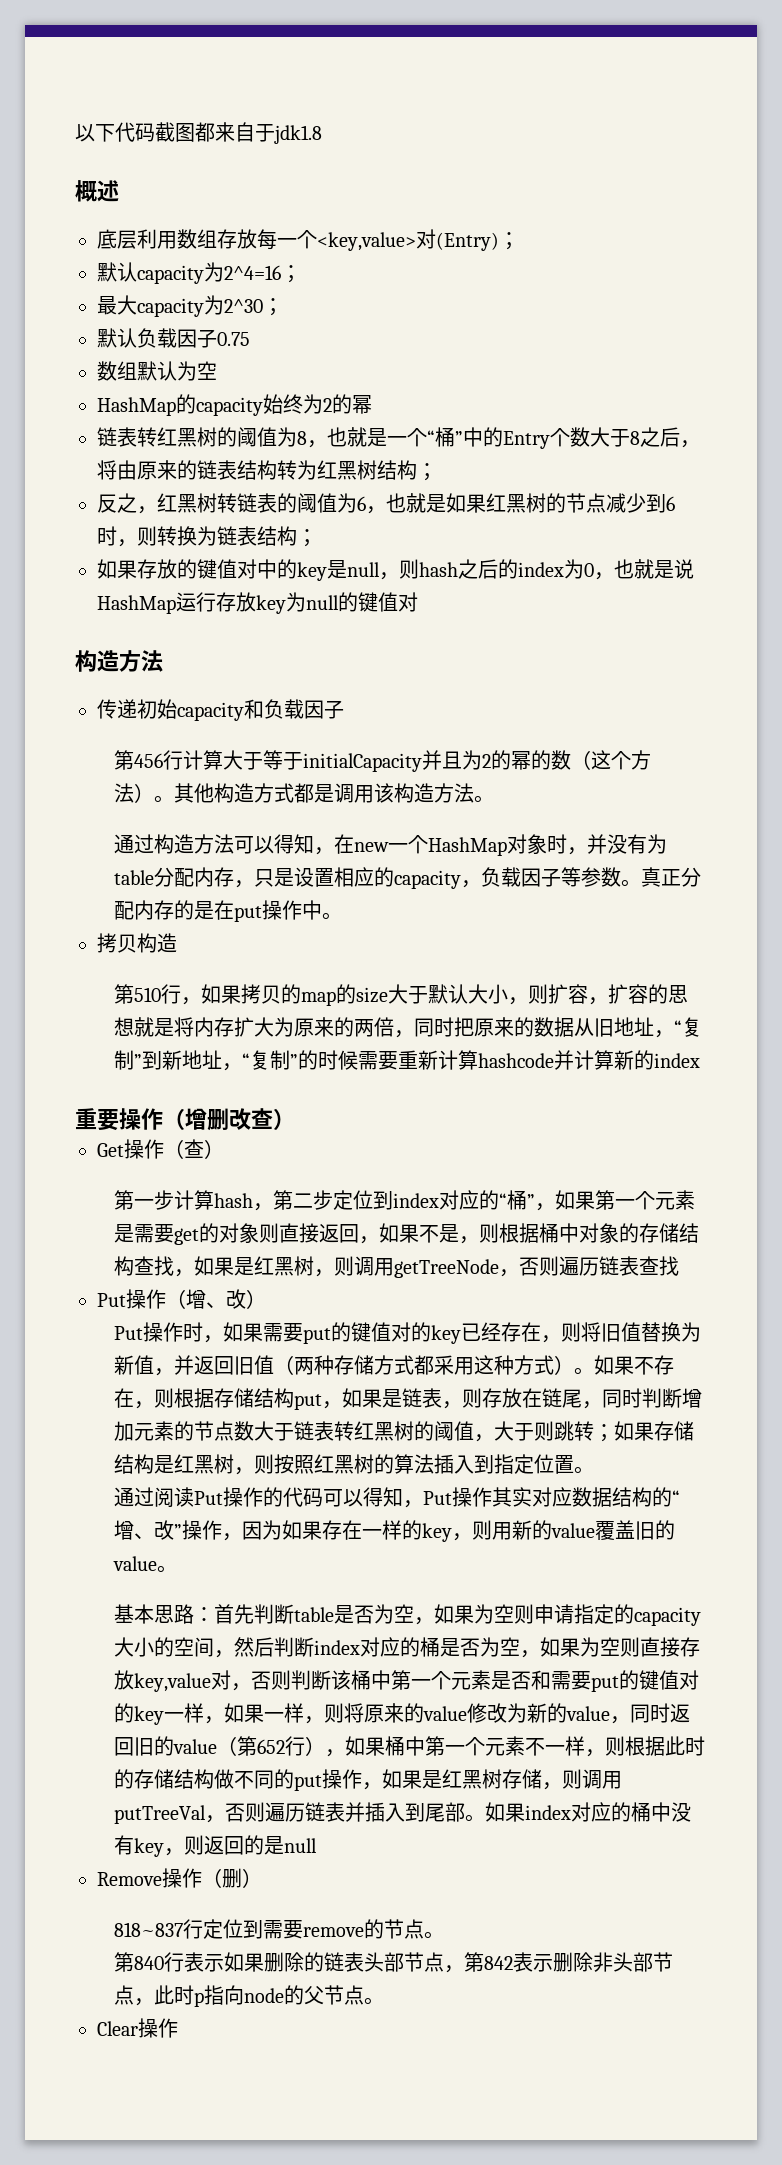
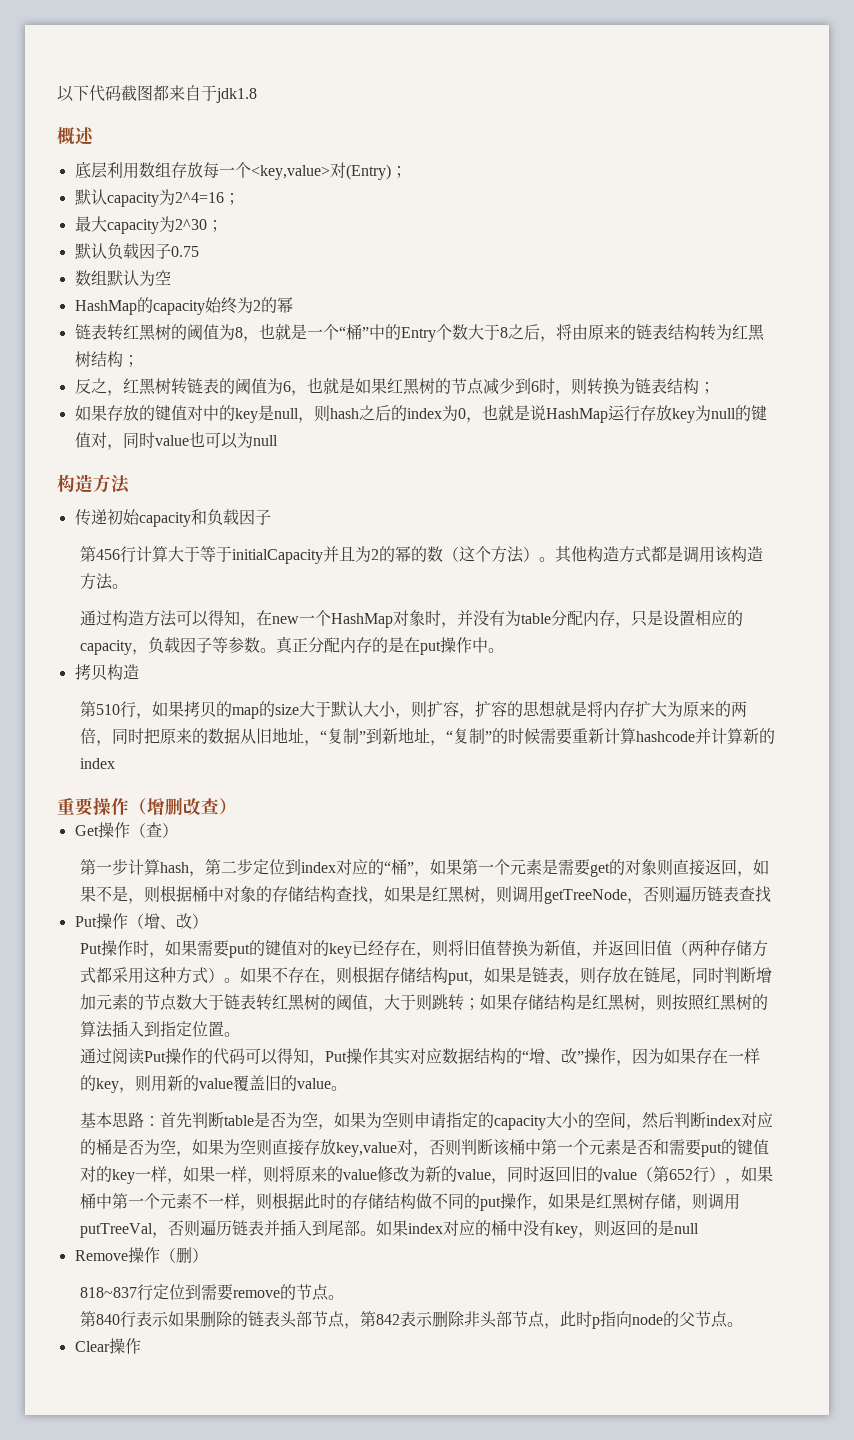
- 如果存放的键值对中的key是null，则hash之后的index为0，也就是说HashMap运行存放key为null的键值对
+ 如果存放的键值对中的key是null，则hash之后的index为0，也就是说HashMap运行存放key为null的键值对，同时value也可以为null

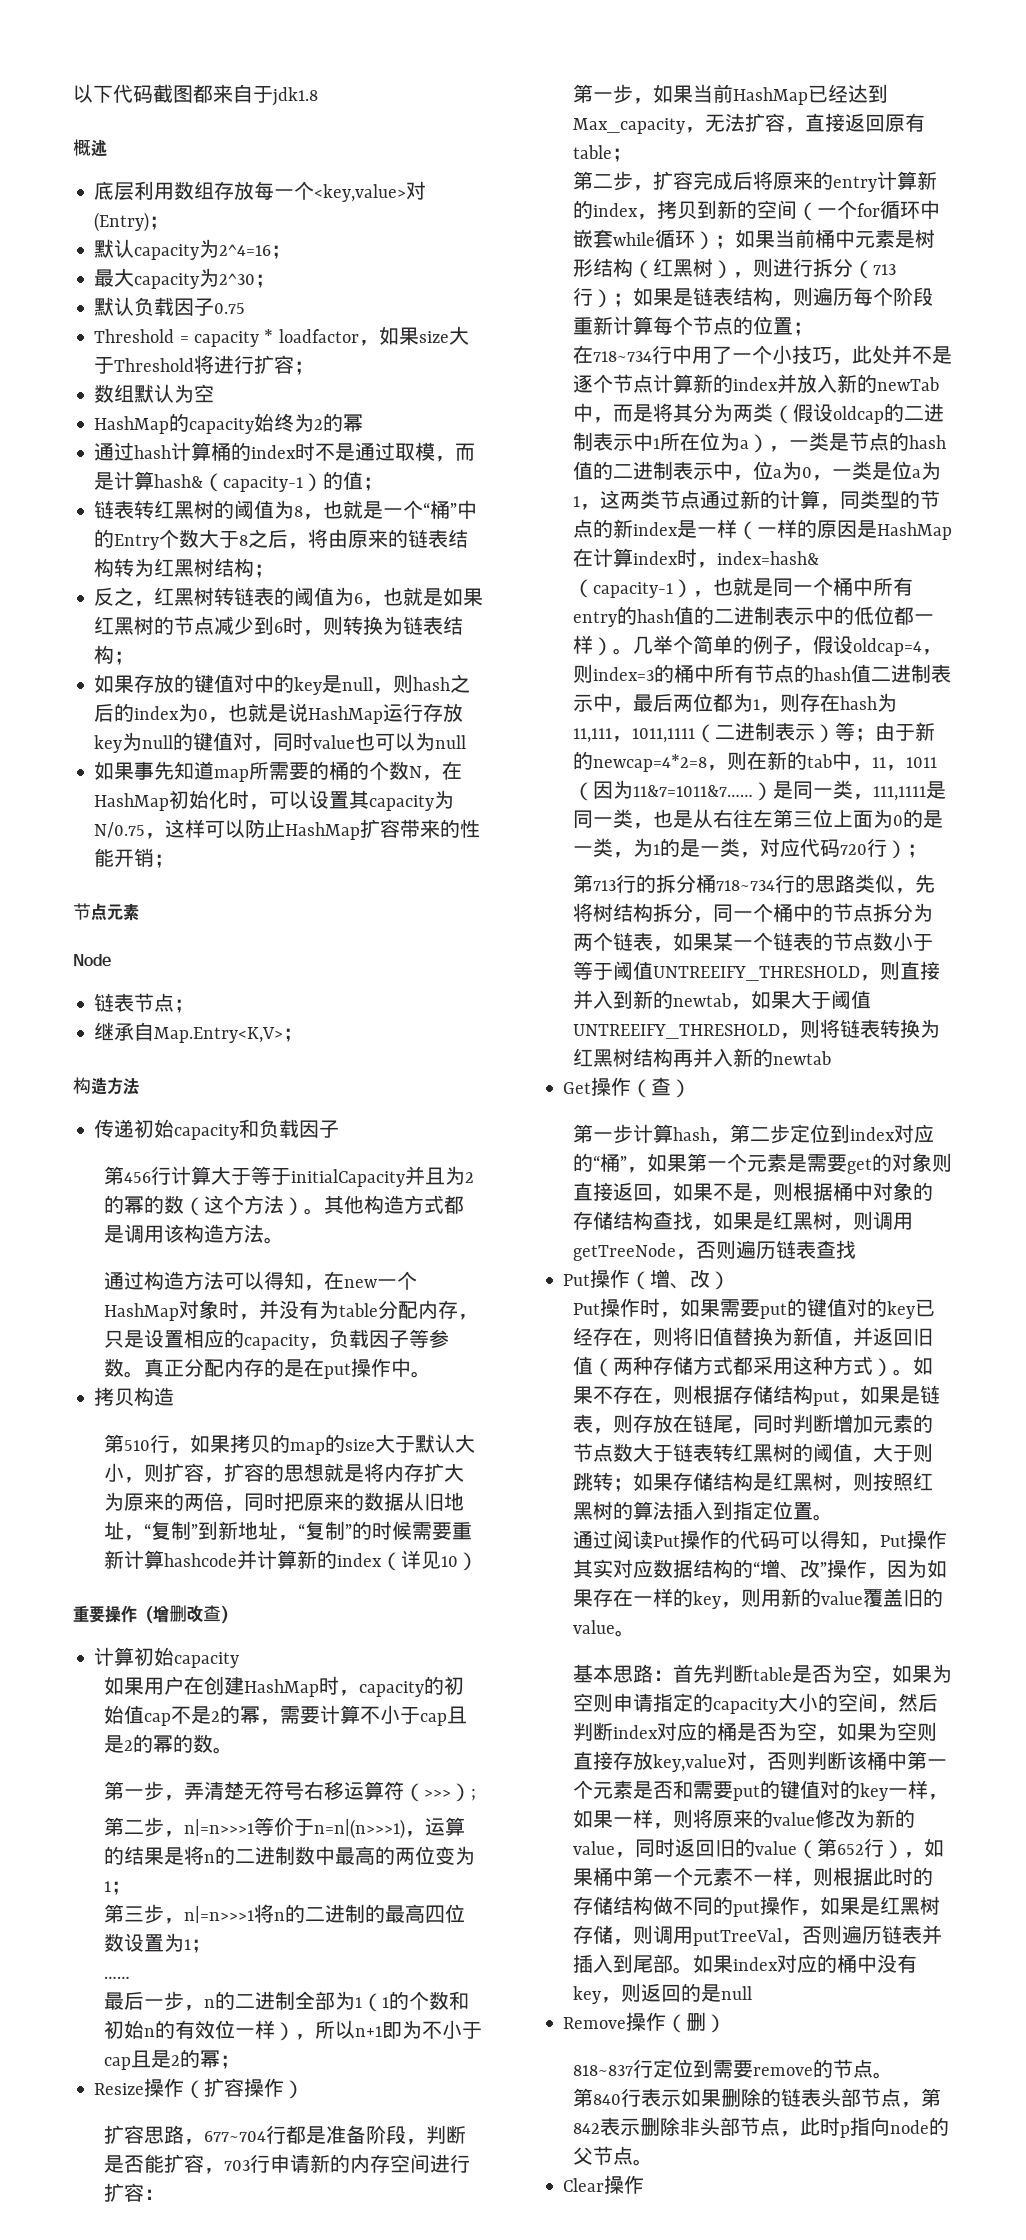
+ Threshold = capacity * loadfactor，如果size大于Threshold将进行扩容；
+ 通过hash计算桶的index时不是通过取模，而是计算hash&（capacity-1）的值；
+ 如果事先知道map所需要的桶的个数N，在HashMap初始化时，可以设置其capacity为N/0.75，这样可以防止HashMap扩容带来的性能开销；
+ 节点元素
+ Node
+ 链表节点；
+ 继承自Map.Entry<K,V>；
- 第510行，如果拷贝的map的size大于默认大小，则扩容，扩容的思想就是将内存扩大为原来的两倍，同时把原来的数据从旧地址，“复制”到新地址，“复制”的时候需要重新计算hashcode并计算新的index
+ 第510行，如果拷贝的map的size大于默认大小，则扩容，扩容的思想就是将内存扩大为原来的两倍，同时把原来的数据从旧地址，“复制”到新地址，“复制”的时候需要重新计算hashcode并计算新的index（详见10）
+ 计算初始capacity
+ 如果用户在创建HashMap时，capacity的初始值cap不是2的幂，需要计算不小于cap且是2的幂的数。
+ 第一步，弄清楚无符号右移运算符（>>>）;
+ 第二步，n|=n>>>1等价于n=n|(n>>>1)，运算的结果是将n的二进制数中最高的两位变为1；
+ 第三步，n|=n>>>1将n的二进制的最高四位数设置为1；
+ ……
+ 最后一步，n的二进制全部为1（1的个数和初始n的有效位一样），所以n+1即为不小于cap且是2的幂；
+ Resize操作（扩容操作）
+ 扩容思路，677~704行都是准备阶段，判断是否能扩容，703行申请新的内存空间进行扩容：
+ 第一步，如果当前HashMap已经达到Max_capacity，无法扩容，直接返回原有table；
+ 第二步，扩容完成后将原来的entry计算新的index，拷贝到新的空间（一个for循环中嵌套while循环）；如果当前桶中元素是树形结构（红黑树），则进行拆分（713行）；如果是链表结构，则遍历每个阶段重新计算每个节点的位置；
+ 在718~734行中用了一个小技巧，此处并不是逐个节点计算新的index并放入新的newTab中，而是将其分为两类（假设oldcap的二进制表示中1所在位为a），一类是节点的hash值的二进制表示中，位a为0，一类是位a为1，这两类节点通过新的计算，同类型的节点的新index是一样（一样的原因是HashMap在计算index时，index=hash&（capacity-1），也就是同一个桶中所有entry的hash值的二进制表示中的低位都一样）。几举个简单的例子，假设oldcap=4，则index=3的桶中所有节点的hash值二进制表示中，最后两位都为1，则存在hash为11,111，1011,1111（二进制表示）等；由于新的newcap=4*2=8，则在新的tab中，11，1011（因为11&7=1011&7……）是同一类，111,1111是同一类，也是从右往左第三位上面为0的是一类，为1的是一类，对应代码720行）；
+ 第713行的拆分桶718~734行的思路类似，先将树结构拆分，同一个桶中的节点拆分为两个链表，如果某一个链表的节点数小于等于阈值UNTREEIFY_THRESHOLD，则直接并入到新的newtab，如果大于阈值UNTREEIFY_THRESHOLD，则将链表转换为红黑树结构再并入新的newtab

